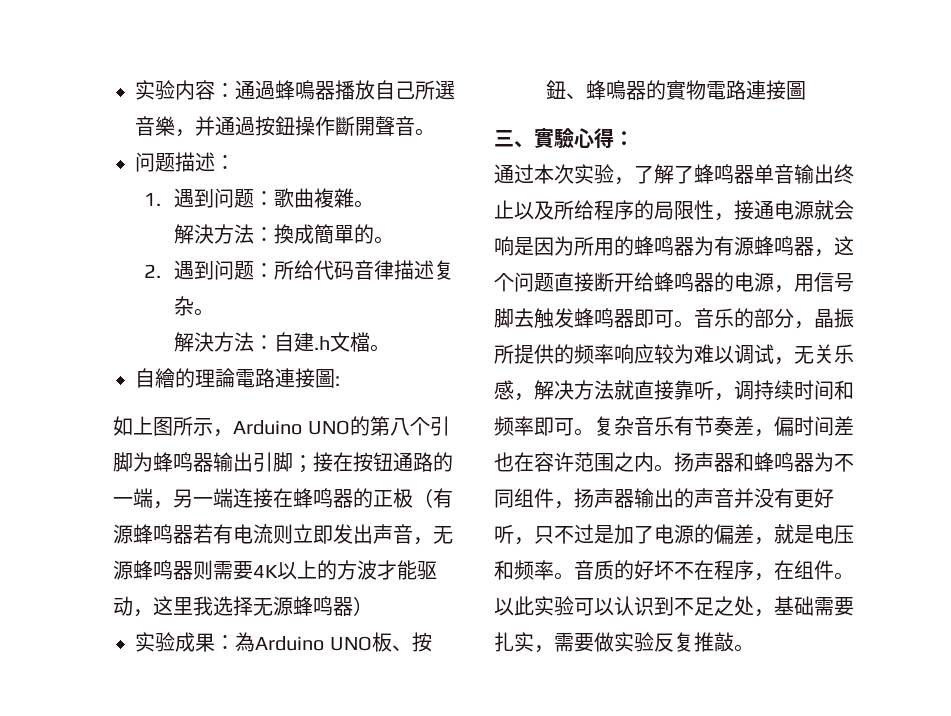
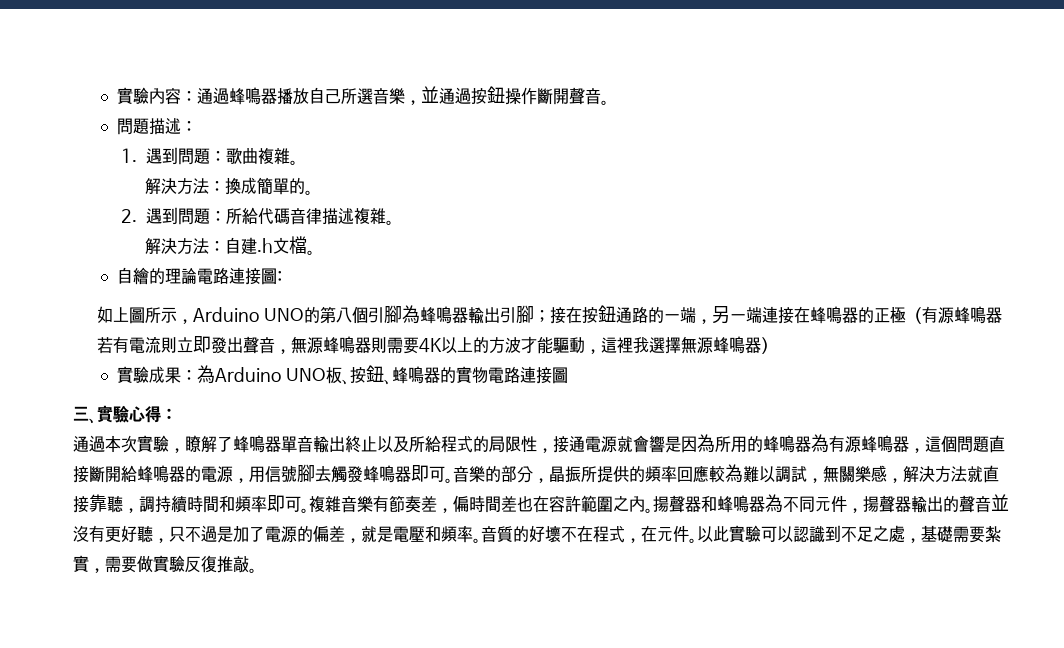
- 实验内容：通過蜂鳴器播放自己所選音樂，并通過按鈕操作斷開聲音。
+ 實驗內容：通過蜂鳴器播放自己所選音樂，並通過按鈕操作斷開聲音。
- 问题描述：
+ 問題描述：
- 1.遇到问题：歌曲複雜。
+ 1.遇到問題：歌曲複雜。
- 2.遇到问题：所给代码音律描述复杂。
+ 2.遇到問題：所給代碼音律描述複雜。
- 如上图所示，Arduino UNO的第八个引脚为蜂鸣器输出引脚；接在按钮通路的一端，另一端连接在蜂鸣器的正极（有源蜂鸣器若有电流则立即发出声音，无源蜂鸣器则需要4K以上的方波才能驱动，这里我选择无源蜂鸣器）
+ 如上圖所示，Arduino UNO的第八個引腳為蜂鳴器輸出引腳；接在按鈕通路的一端，另一端連接在蜂鳴器的正極（有源蜂鳴器若有電流則立即發出聲音，無源蜂鳴器則需要4K以上的方波才能驅動，這裡我選擇無源蜂鳴器）
- 实验成果：為Arduino UNO板、按鈕、蜂鳴器的實物電路連接圖
+ 實驗成果：為Arduino UNO板、按鈕、蜂鳴器的實物電路連接圖
- 通过本次实验，了解了蜂鸣器单音输出终止以及所给程序的局限性，接通电源就会响是因为所用的蜂鸣器为有源蜂鸣器，这个问题直接断开给蜂鸣器的电源，用信号脚去触发蜂鸣器即可。
+ 通過本次實驗，瞭解了蜂鳴器單音輸出終止以及所給程式的局限性，接通電源就會響是因為所用的蜂鳴器為有源蜂鳴器，這個問題直接斷開給蜂鳴器的電源，用信號腳去觸發蜂鳴器即可。
- 音乐的部分，晶振所提供的频率响应较为难以调试，无关乐感，解决方法就直接靠听，调持续时间和频率即可。复杂音乐有节奏差，偏时间差也在容许范围之内。扬声器和蜂鸣器为不同组件，扬声器输出的声音并没有更好听，只不过是加了电源的偏差，就是电压和频率。音质的好坏不在程序，在组件。以此实验可以认识到不足之处，基础需要扎实，需要做实验反复推敲。
+ 音樂的部分，晶振所提供的頻率回應較為難以調試，無關樂感，解決方法就直接靠聽，調持續時間和頻率即可。複雜音樂有節奏差，偏時間差也在容許範圍之內。揚聲器和蜂鳴器為不同元件，揚聲器輸出的聲音並沒有更好聽，只不過是加了電源的偏差，就是電壓和頻率。音質的好壞不在程式，在元件。以此實驗可以認識到不足之處，基礎需要紮實，需要做實驗反復推敲。

